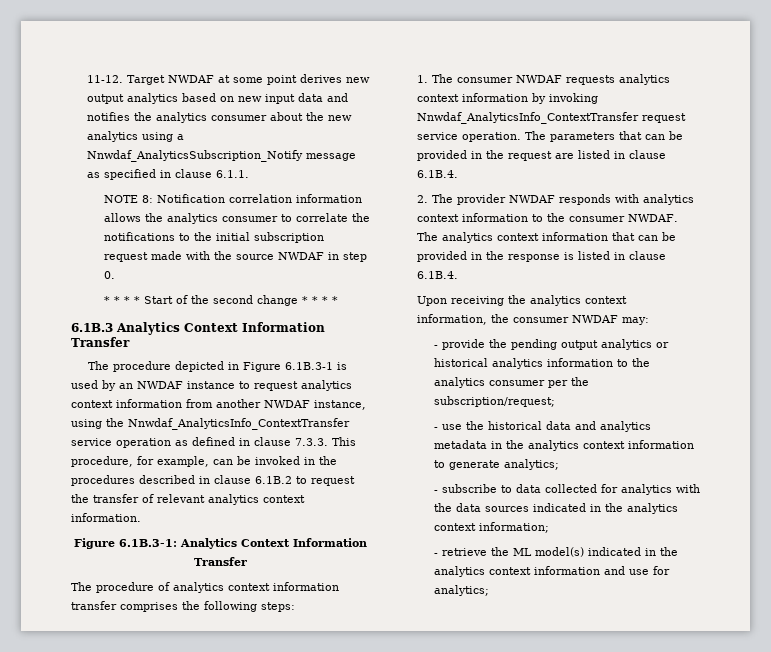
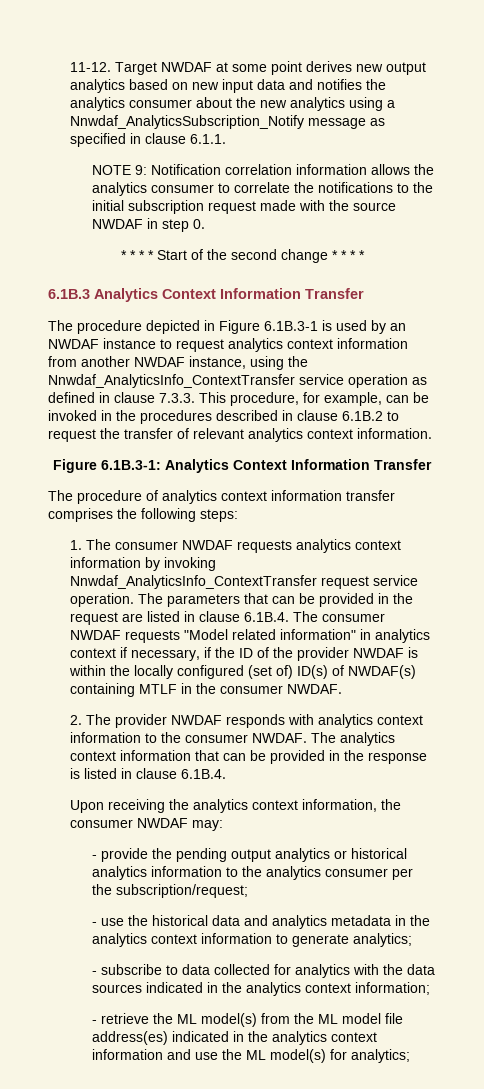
- NOTE 8: Notification correlation information allows the analytics consumer to correlate the notifications to the initial subscription request made with the source NWDAF in step 0.
+ NOTE 9: Notification correlation information allows the analytics consumer to correlate the notifications to the initial subscription request made with the source NWDAF in step 0.
- The parameters that can be provided in the request are listed in clause 6.1B.4.
+ The parameters that can be provided in the request are listed in clause 6.1B.4. The consumer NWDAF requests "Model related information" in analytics context if necessary, if the ID of the provider NWDAF is within the locally configured (set of) ID(s) of NWDAF(s) containing MTLF in the consumer NWDAF.
- - retrieve the ML model(s) indicated in the analytics context information and use for analytics;
+ - retrieve the ML model(s) from the ML model file address(es) indicated in the analytics context information and use the ML model(s) for analytics;

